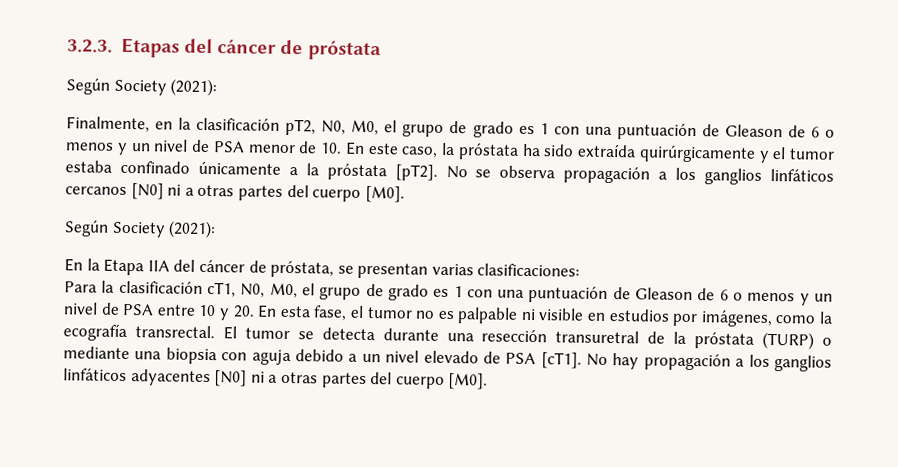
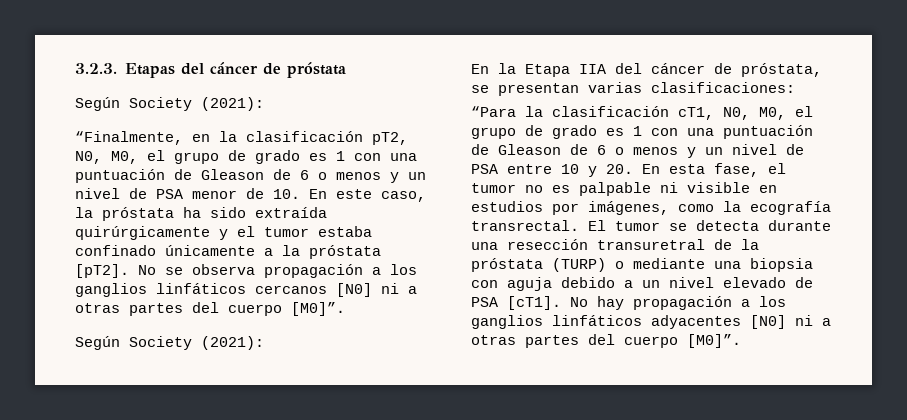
- Finalmente, en la clasificación pT2, N0, M0, el grupo de grado es 1 con una puntuación de Gleason de 6 o menos y un nivel de PSA menor de 10. En este caso, la próstata ha sido extraída quirúrgicamente y el tumor estaba confinado únicamente a la próstata [pT2].
+ “Finalmente, en la clasificación pT2, N0, M0, el grupo de grado es 1 con una puntuación de Gleason de 6 o menos y un nivel de PSA menor de 10. En este caso, la próstata ha sido extraída quirúrgicamente y el tumor estaba confinado únicamente a la próstata [pT2].
- No se observa propagación a los ganglios linfáticos cercanos [N0] ni a otras partes del cuerpo [M0].
+ No se observa propagación a los ganglios linfáticos cercanos [N0] ni a otras partes del cuerpo [M0]”.
- Para la clasificación cT1, N0, M0, el grupo de grado es 1 con una puntuación de Gleason de 6 o menos y un nivel de PSA entre 10 y 20. En esta fase, el tumor no es palpable ni visible en estudios por imágenes, como la ecografía transrectal.
+ “Para la clasificación cT1, N0, M0, el grupo de grado es 1 con una puntuación de Gleason de 6 o menos y un nivel de PSA entre 10 y 20. En esta fase, el tumor no es palpable ni visible en estudios por imágenes, como la ecografía transrectal.
- No hay propagación a los ganglios linfáticos adyacentes [N0] ni a otras partes del cuerpo [M0].
+ No hay propagación a los ganglios linfáticos adyacentes [N0] ni a otras partes del cuerpo [M0]”.

